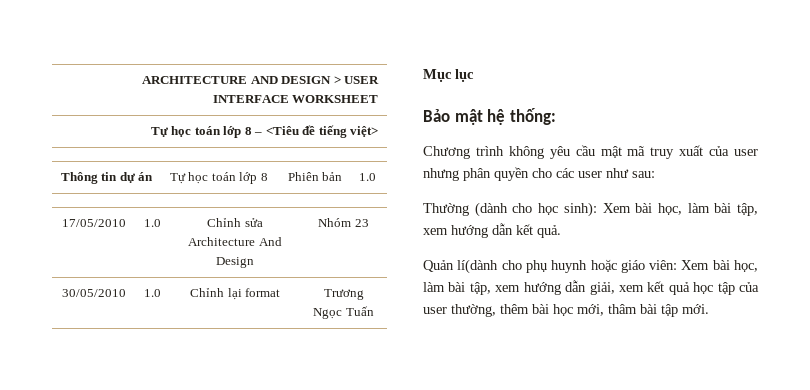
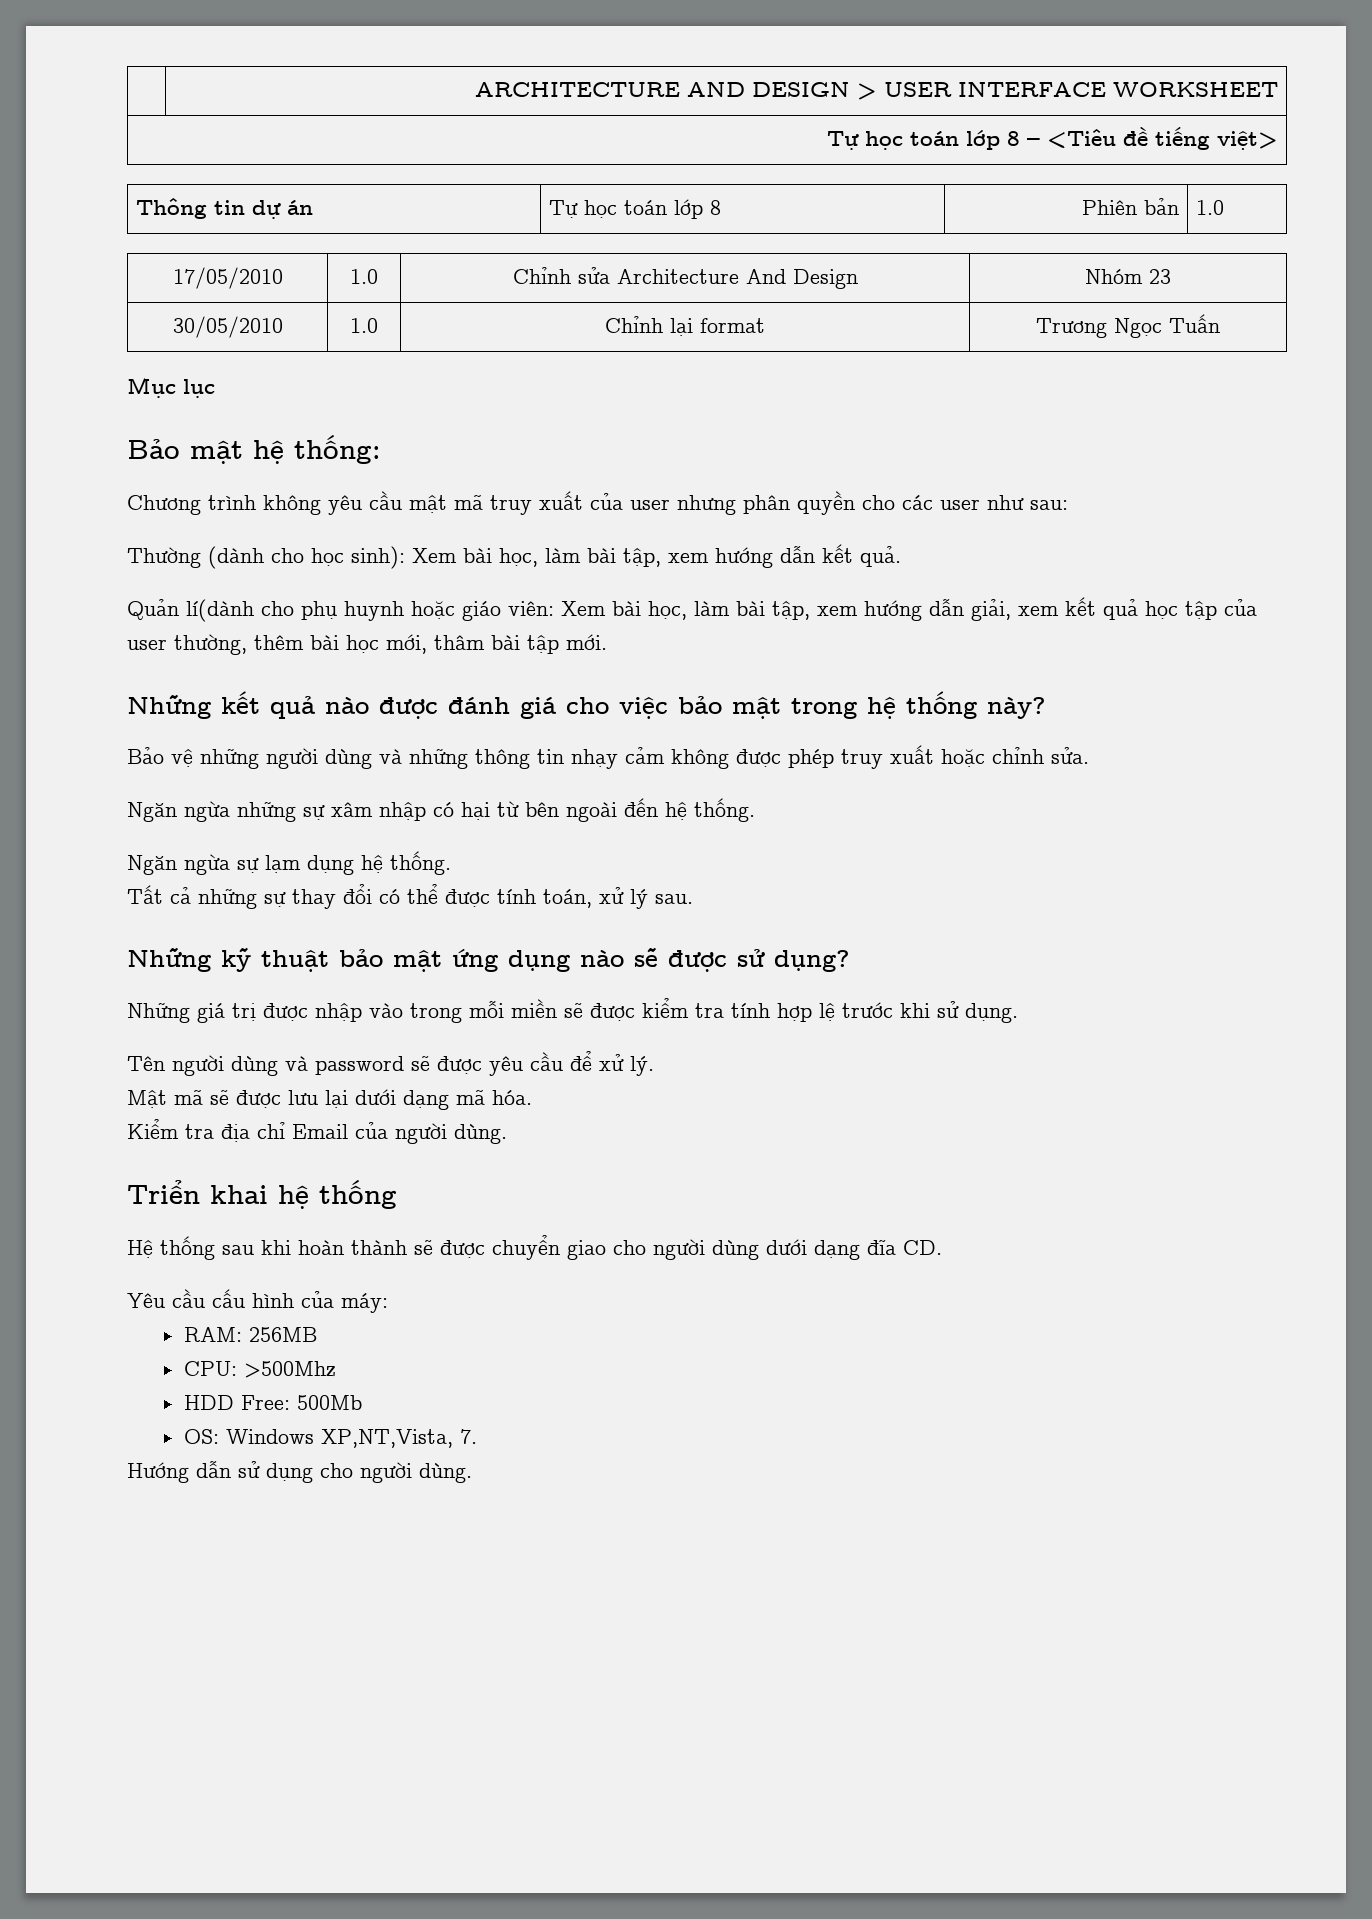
+ Những kết quả nào được đánh giá cho việc bảo mật trong hệ thống này?
+ Bảo vệ những người dùng và những thông tin nhạy cảm không được phép truy xuất hoặc chỉnh sửa.
+ Ngăn ngừa những sự xâm nhập có hại từ bên ngoài đến hệ thống.
+ Ngăn ngừa sự lạm dụng hệ thống.
+ Tất cả những sự thay đổi có thể được tính toán, xử lý sau.
+ Những kỹ thuật bảo mật ứng dụng nào sẽ được sử dụng?
+ Những giá trị được nhập vào trong mỗi miền sẽ được kiểm tra tính hợp lệ trước khi sử dụng.
+ Tên người dùng và password sẽ được yêu cầu để xử lý.
+ Mật mã sẽ được lưu lại dưới dạng mã hóa.
+ Kiểm tra địa chỉ Email của người dùng.
+ Triển khai hệ thống
+ Hệ thống sau khi hoàn thành sẽ được chuyển giao cho người dùng dưới dạng đĩa CD.
+ Yêu cầu cấu hình của máy:
+ RAM: 256MB
+ CPU: >500Mhz
+ HDD Free: 500Mb
+ OS: Windows XP,NT,Vista, 7.
+ Hướng dẫn sử dụng cho người dùng.

